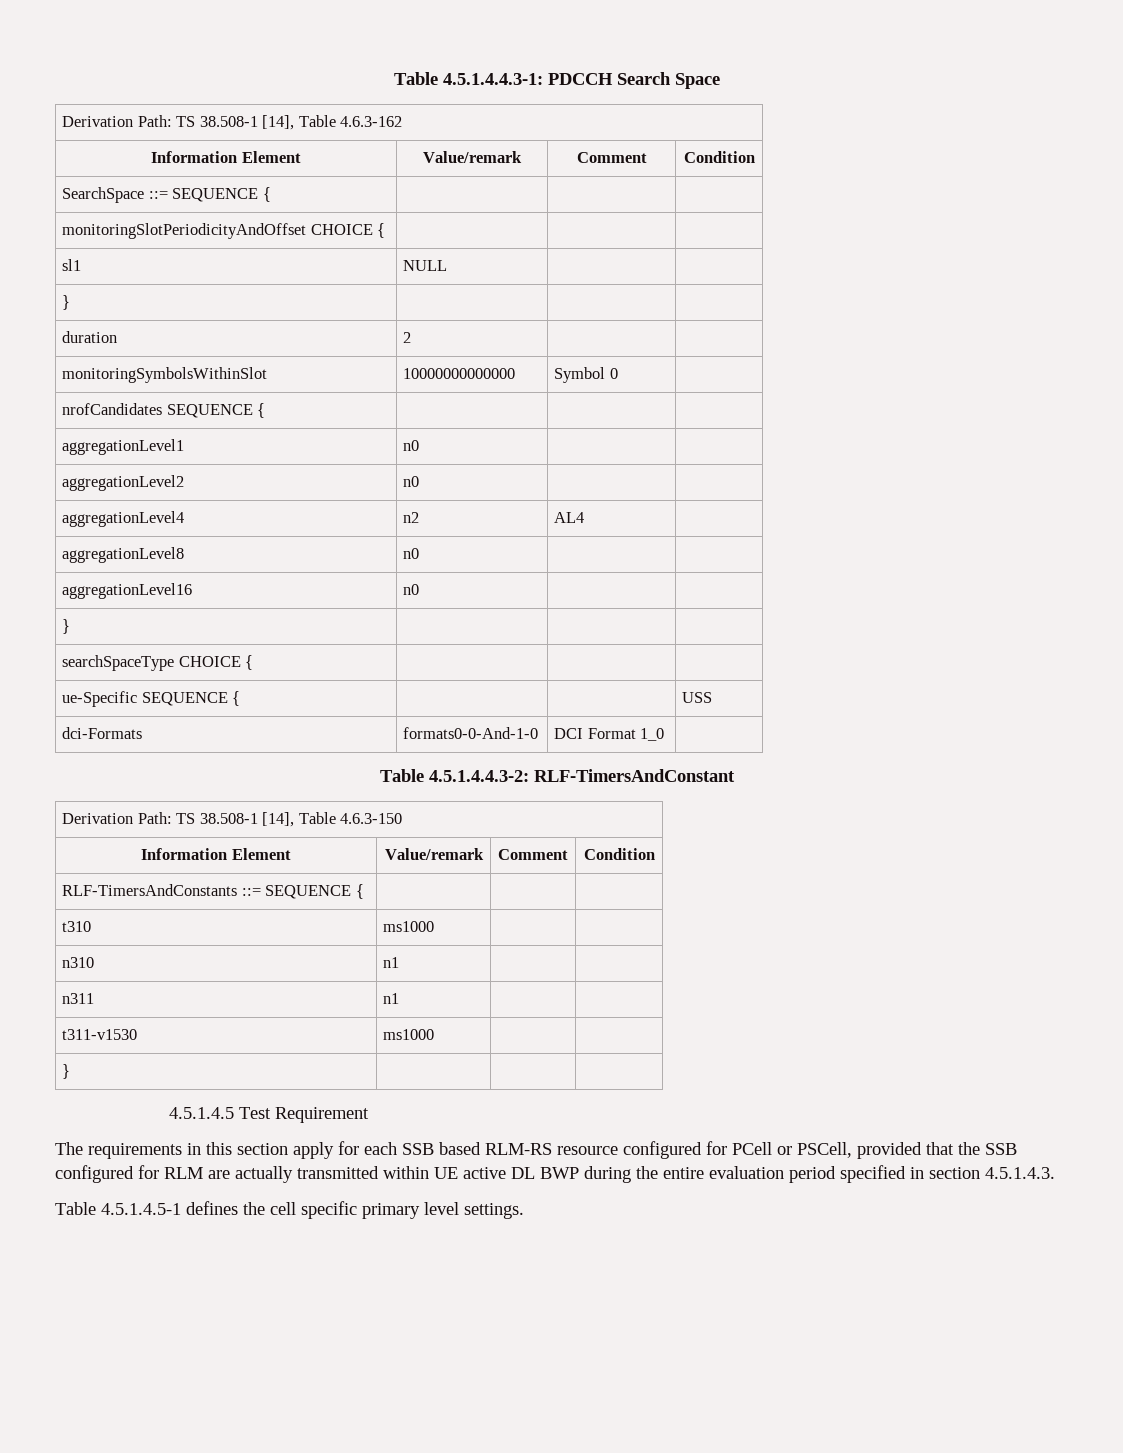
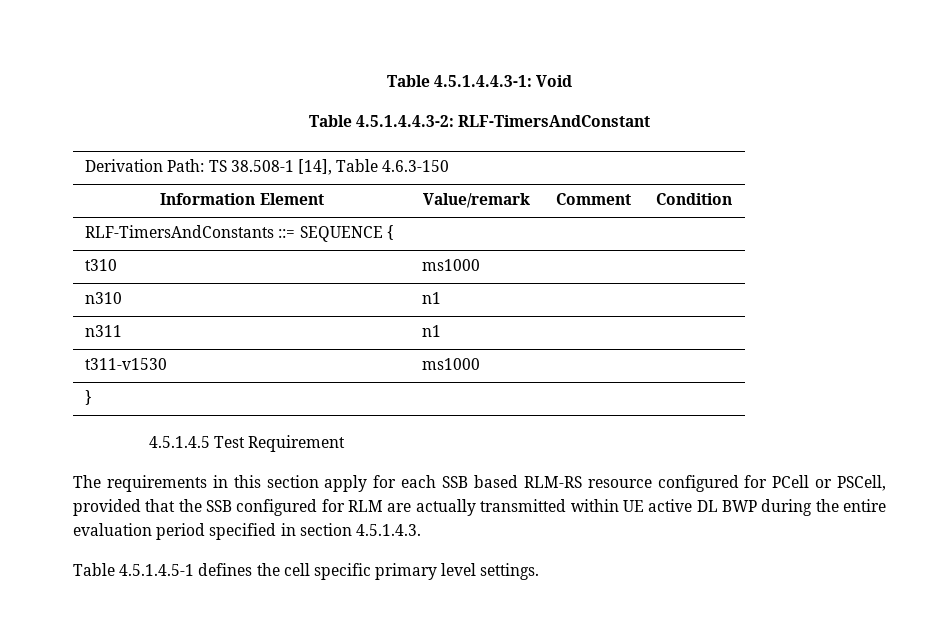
- Table 4.5.1.4.4.3-1: PDCCH Search Space
- Derivation Path: TS 38.508-1 [14], Table 4.6.3-162
- Information Element | Value/remark | Comment | Condition
- SearchSpace ::= SEQUENCE { | | |
- monitoringSlotPeriodicityAndOffset CHOICE { | | |
- sl1 | NULL | |
- } | | |
- duration | 2 | |
- monitoringSymbolsWithinSlot | 10000000000000 | Symbol 0 |
- nrofCandidates SEQUENCE { | | |
- aggregationLevel1 | n0 | |
- aggregationLevel2 | n0 | |
- aggregationLevel4 | n2 | AL4 |
- aggregationLevel8 | n0 | |
- aggregationLevel16 | n0 | |
- } | | |
- searchSpaceType CHOICE { | | |
- ue-Specific SEQUENCE { | | | USS
- dci-Formats | formats0-0-And-1-0 | DCI Format 1_0 |
+ Table 4.5.1.4.4.3-1: Void

